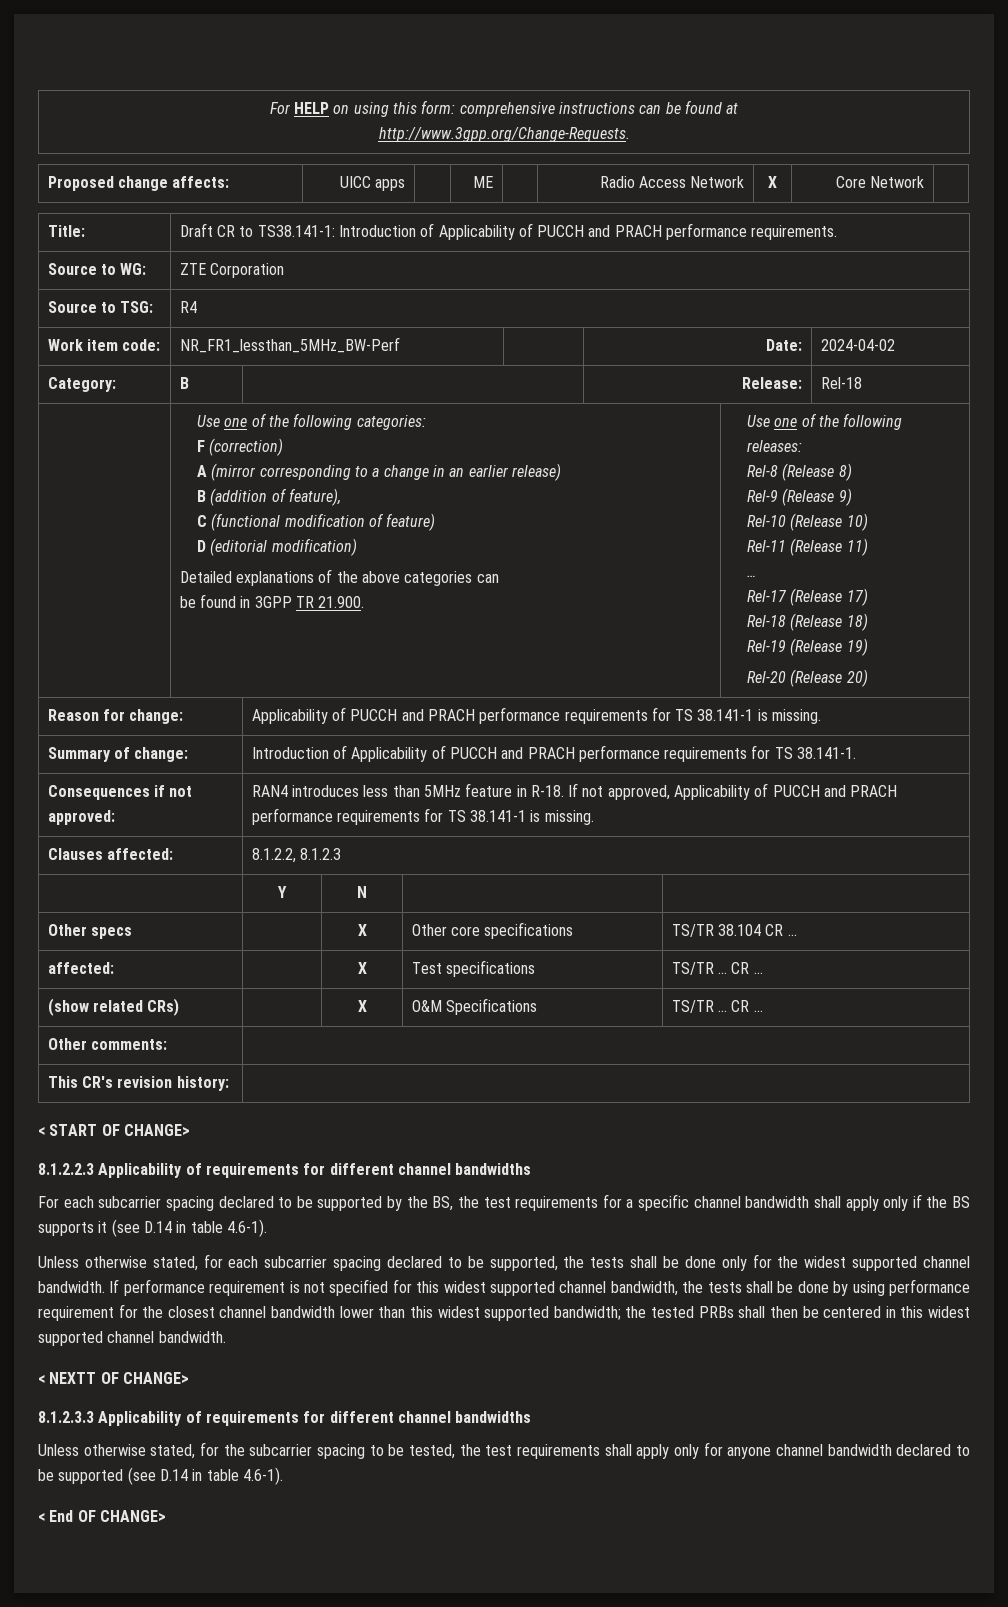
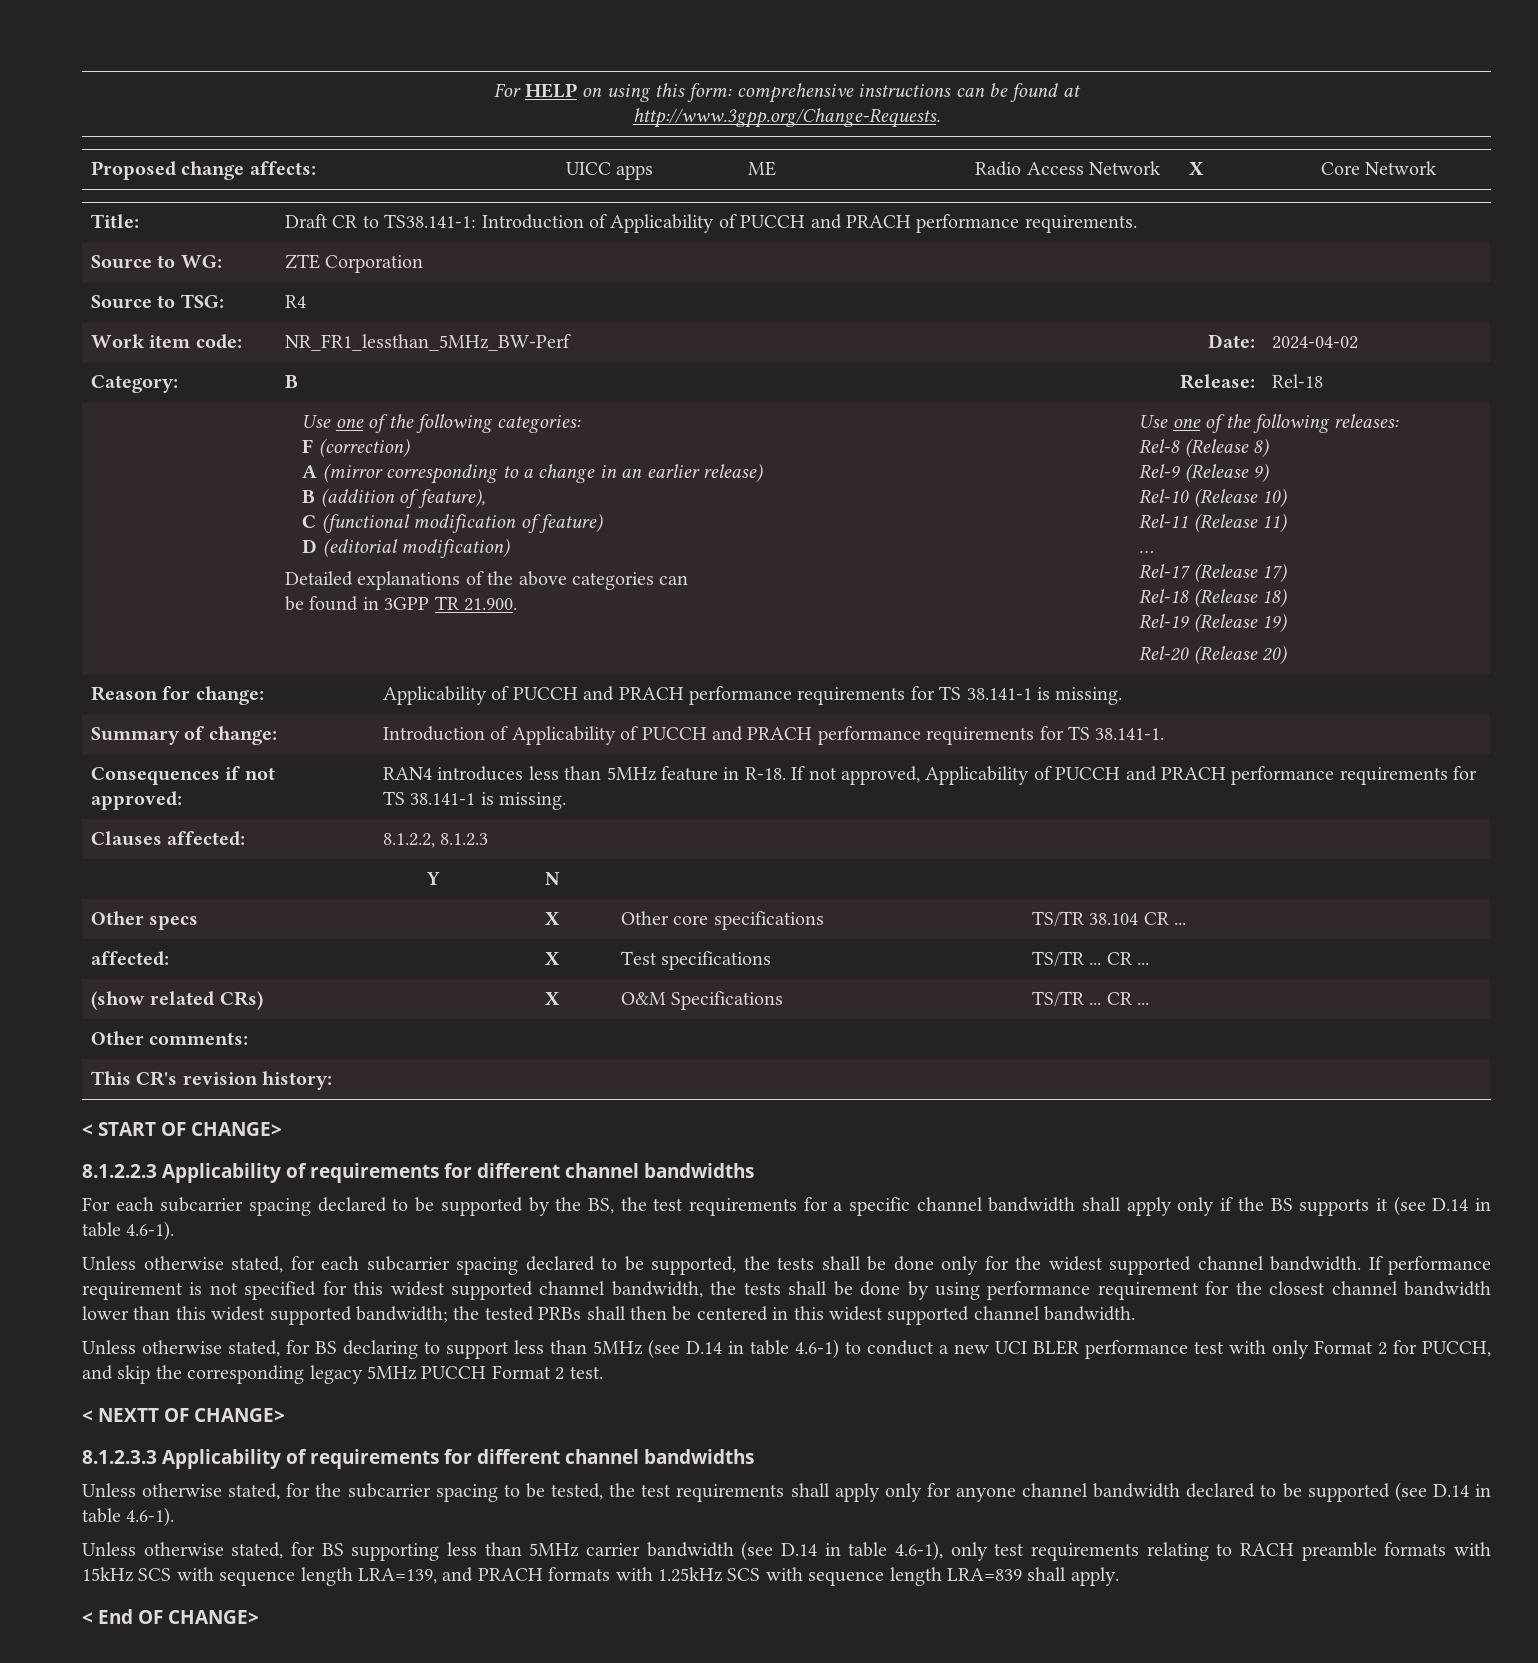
+ Unless otherwise stated, for BS declaring to support less than 5MHz (see D.14 in table 4.6-1) to conduct a new UCI BLER performance test with only Format 2 for PUCCH, and skip the corresponding legacy 5MHz PUCCH Format 2 test.
+ Unless otherwise stated, for BS supporting less than 5MHz carrier bandwidth (see D.14 in table 4.6-1), only test requirements relating to RACH preamble formats with 15kHz SCS with sequence length LRA=139, and PRACH formats with 1.25kHz SCS with sequence length LRA=839 shall apply.

